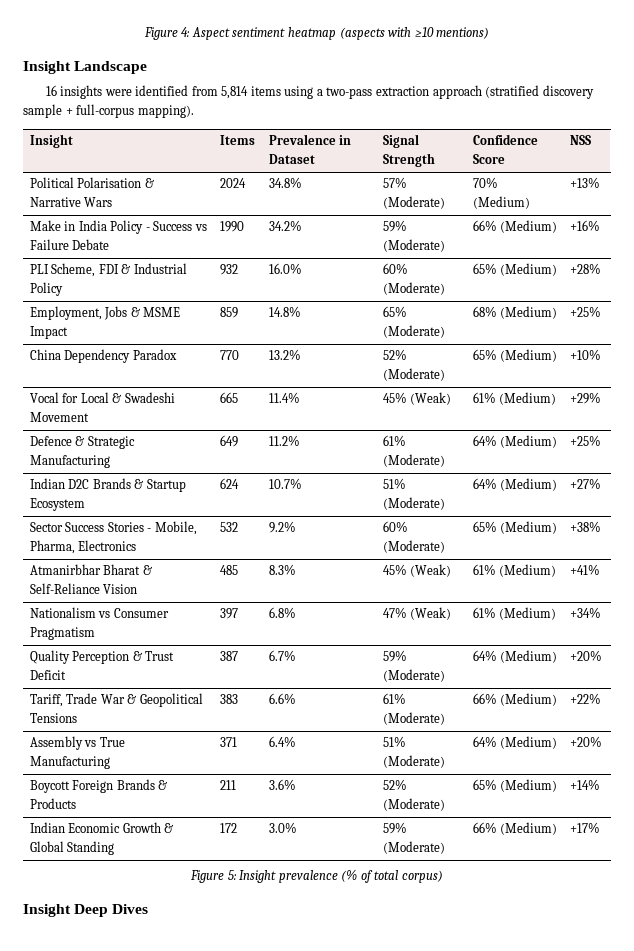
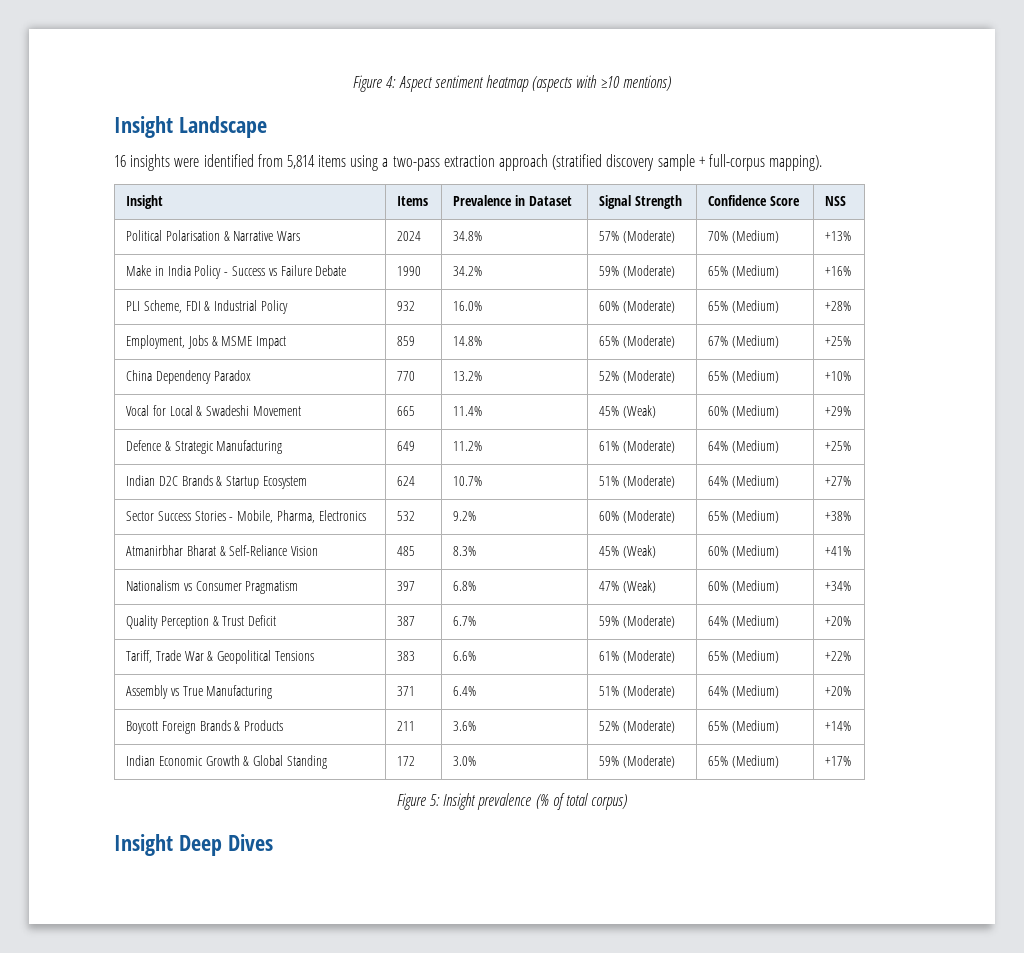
- Make in India Policy - Success vs Failure Debate | 1990 | 34.2% | 59% (Moderate) | 66% (Medium) | +16%
+ Make in India Policy - Success vs Failure Debate | 1990 | 34.2% | 59% (Moderate) | 65% (Medium) | +16%
- Employment, Jobs & MSME Impact | 859 | 14.8% | 65% (Moderate) | 68% (Medium) | +25%
+ Employment, Jobs & MSME Impact | 859 | 14.8% | 65% (Moderate) | 67% (Medium) | +25%
- Vocal for Local & Swadeshi Movement | 665 | 11.4% | 45% (Weak) | 61% (Medium) | +29%
+ Vocal for Local & Swadeshi Movement | 665 | 11.4% | 45% (Weak) | 60% (Medium) | +29%
- Atmanirbhar Bharat & Self-Reliance Vision | 485 | 8.3% | 45% (Weak) | 61% (Medium) | +41%
+ Atmanirbhar Bharat & Self-Reliance Vision | 485 | 8.3% | 45% (Weak) | 60% (Medium) | +41%
- Nationalism vs Consumer Pragmatism | 397 | 6.8% | 47% (Weak) | 61% (Medium) | +34%
+ Nationalism vs Consumer Pragmatism | 397 | 6.8% | 47% (Weak) | 60% (Medium) | +34%
- Tariff, Trade War & Geopolitical Tensions | 383 | 6.6% | 61% (Moderate) | 66% (Medium) | +22%
+ Tariff, Trade War & Geopolitical Tensions | 383 | 6.6% | 61% (Moderate) | 65% (Medium) | +22%
- Indian Economic Growth & Global Standing | 172 | 3.0% | 59% (Moderate) | 66% (Medium) | +17%
+ Indian Economic Growth & Global Standing | 172 | 3.0% | 59% (Moderate) | 65% (Medium) | +17%

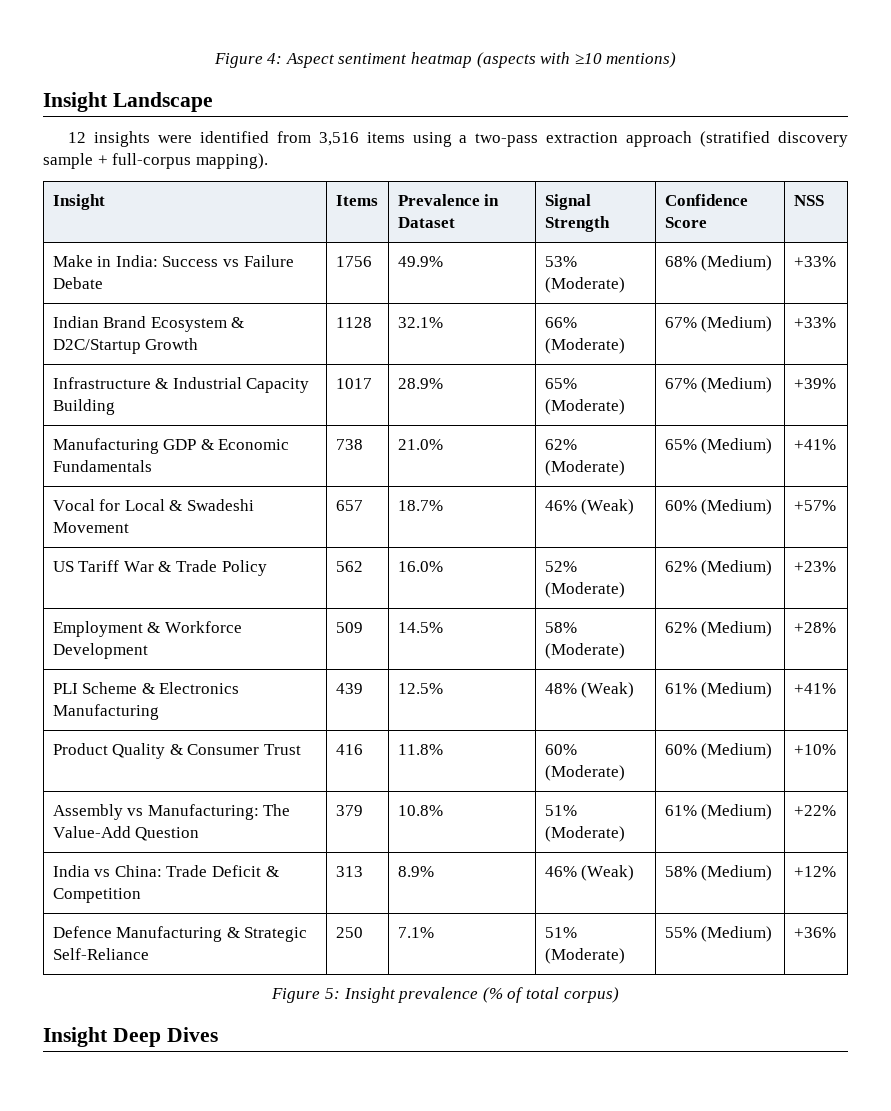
- 16 insights were identified from 5,814 items using a two-pass extraction approach (stratified discovery sample + full-corpus mapping).
+ 12 insights were identified from 3,516 items using a two-pass extraction approach (stratified discovery sample + full-corpus mapping).
- Political Polarisation & Narrative Wars | 2024 | 34.8% | 57% (Moderate) | 70% (Medium) | +13%
- Make in India Policy - Success vs Failure Debate | 1990 | 34.2% | 59% (Moderate) | 65% (Medium) | +16%
- PLI Scheme, FDI & Industrial Policy | 932 | 16.0% | 60% (Moderate) | 65% (Medium) | +28%
- Employment, Jobs & MSME Impact | 859 | 14.8% | 65% (Moderate) | 67% (Medium) | +25%
- China Dependency Paradox | 770 | 13.2% | 52% (Moderate) | 65% (Medium) | +10%
+ Make in India: Success vs Failure Debate | 1756 | 49.9% | 53% (Moderate) | 68% (Medium) | +33%
+ Indian Brand Ecosystem & D2C/Startup Growth | 1128 | 32.1% | 66% (Moderate) | 67% (Medium) | +33%
+ Infrastructure & Industrial Capacity Building | 1017 | 28.9% | 65% (Moderate) | 67% (Medium) | +39%
+ Manufacturing GDP & Economic Fundamentals | 738 | 21.0% | 62% (Moderate) | 65% (Medium) | +41%
- Vocal for Local & Swadeshi Movement | 665 | 11.4% | 45% (Weak) | 60% (Medium) | +29%
- Defence & Strategic Manufacturing | 649 | 11.2% | 61% (Moderate) | 64% (Medium) | +25%
- Indian D2C Brands & Startup Ecosystem | 624 | 10.7% | 51% (Moderate) | 64% (Medium) | +27%
- Sector Success Stories - Mobile, Pharma, Electronics | 532 | 9.2% | 60% (Moderate) | 65% (Medium) | +38%
- Atmanirbhar Bharat & Self-Reliance Vision | 485 | 8.3% | 45% (Weak) | 60% (Medium) | +41%
- Nationalism vs Consumer Pragmatism | 397 | 6.8% | 47% (Weak) | 60% (Medium) | +34%
- Quality Perception & Trust Deficit | 387 | 6.7% | 59% (Moderate) | 64% (Medium) | +20%
- Tariff, Trade War & Geopolitical Tensions | 383 | 6.6% | 61% (Moderate) | 65% (Medium) | +22%
+ Vocal for Local & Swadeshi Movement | 657 | 18.7% | 46% (Weak) | 60% (Medium) | +57%
+ US Tariff War & Trade Policy | 562 | 16.0% | 52% (Moderate) | 62% (Medium) | +23%
+ Employment & Workforce Development | 509 | 14.5% | 58% (Moderate) | 62% (Medium) | +28%
+ PLI Scheme & Electronics Manufacturing | 439 | 12.5% | 48% (Weak) | 61% (Medium) | +41%
+ Product Quality & Consumer Trust | 416 | 11.8% | 60% (Moderate) | 60% (Medium) | +10%
+ Assembly vs Manufacturing: The Value-Add Question | 379 | 10.8% | 51% (Moderate) | 61% (Medium) | +22%
- Assembly vs True Manufacturing | 371 | 6.4% | 51% (Moderate) | 64% (Medium) | +20%
- Boycott Foreign Brands & Products | 211 | 3.6% | 52% (Moderate) | 65% (Medium) | +14%
- Indian Economic Growth & Global Standing | 172 | 3.0% | 59% (Moderate) | 65% (Medium) | +17%
+ India vs China: Trade Deficit & Competition | 313 | 8.9% | 46% (Weak) | 58% (Medium) | +12%
+ Defence Manufacturing & Strategic Self-Reliance | 250 | 7.1% | 51% (Moderate) | 55% (Medium) | +36%

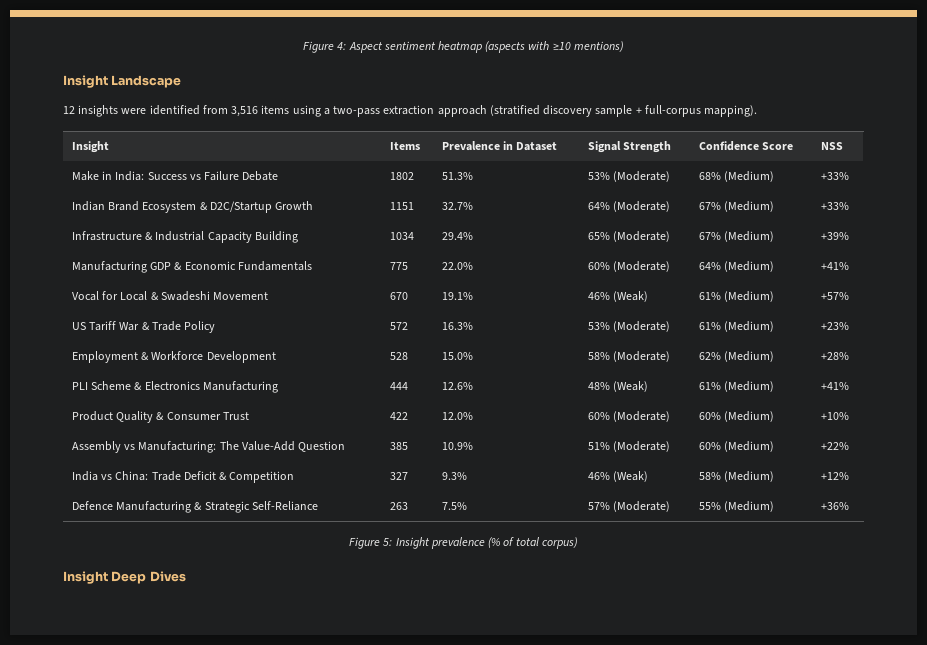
- Make in India: Success vs Failure Debate | 1756 | 49.9% | 53% (Moderate) | 68% (Medium) | +33%
+ Make in India: Success vs Failure Debate | 1802 | 51.3% | 53% (Moderate) | 68% (Medium) | +33%
- Indian Brand Ecosystem & D2C/Startup Growth | 1128 | 32.1% | 66% (Moderate) | 67% (Medium) | +33%
+ Indian Brand Ecosystem & D2C/Startup Growth | 1151 | 32.7% | 64% (Moderate) | 67% (Medium) | +33%
- Infrastructure & Industrial Capacity Building | 1017 | 28.9% | 65% (Moderate) | 67% (Medium) | +39%
+ Infrastructure & Industrial Capacity Building | 1034 | 29.4% | 65% (Moderate) | 67% (Medium) | +39%
- Manufacturing GDP & Economic Fundamentals | 738 | 21.0% | 62% (Moderate) | 65% (Medium) | +41%
+ Manufacturing GDP & Economic Fundamentals | 775 | 22.0% | 60% (Moderate) | 64% (Medium) | +41%
- Vocal for Local & Swadeshi Movement | 657 | 18.7% | 46% (Weak) | 60% (Medium) | +57%
+ Vocal for Local & Swadeshi Movement | 670 | 19.1% | 46% (Weak) | 61% (Medium) | +57%
- US Tariff War & Trade Policy | 562 | 16.0% | 52% (Moderate) | 62% (Medium) | +23%
+ US Tariff War & Trade Policy | 572 | 16.3% | 53% (Moderate) | 61% (Medium) | +23%
- Employment & Workforce Development | 509 | 14.5% | 58% (Moderate) | 62% (Medium) | +28%
+ Employment & Workforce Development | 528 | 15.0% | 58% (Moderate) | 62% (Medium) | +28%
- PLI Scheme & Electronics Manufacturing | 439 | 12.5% | 48% (Weak) | 61% (Medium) | +41%
+ PLI Scheme & Electronics Manufacturing | 444 | 12.6% | 48% (Weak) | 61% (Medium) | +41%
- Product Quality & Consumer Trust | 416 | 11.8% | 60% (Moderate) | 60% (Medium) | +10%
+ Product Quality & Consumer Trust | 422 | 12.0% | 60% (Moderate) | 60% (Medium) | +10%
- Assembly vs Manufacturing: The Value-Add Question | 379 | 10.8% | 51% (Moderate) | 61% (Medium) | +22%
+ Assembly vs Manufacturing: The Value-Add Question | 385 | 10.9% | 51% (Moderate) | 60% (Medium) | +22%
- India vs China: Trade Deficit & Competition | 313 | 8.9% | 46% (Weak) | 58% (Medium) | +12%
+ India vs China: Trade Deficit & Competition | 327 | 9.3% | 46% (Weak) | 58% (Medium) | +12%
- Defence Manufacturing & Strategic Self-Reliance | 250 | 7.1% | 51% (Moderate) | 55% (Medium) | +36%
+ Defence Manufacturing & Strategic Self-Reliance | 263 | 7.5% | 57% (Moderate) | 55% (Medium) | +36%

